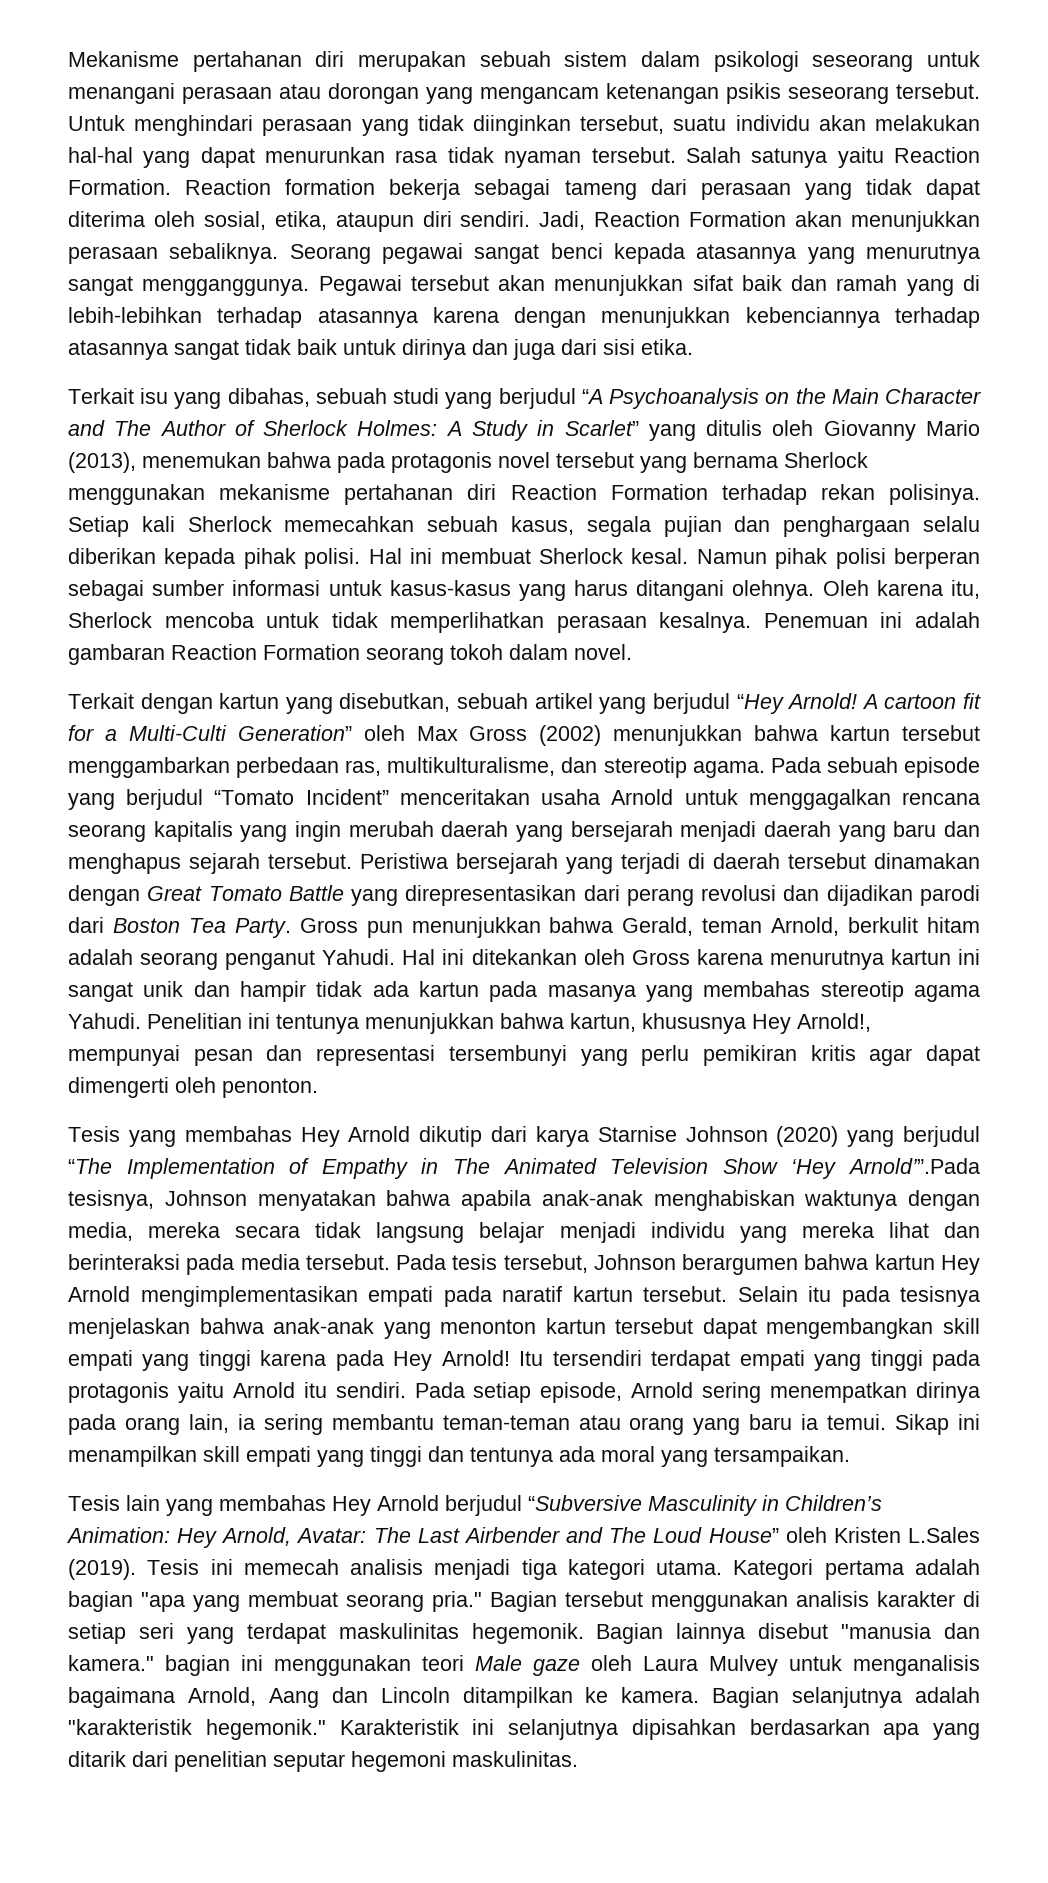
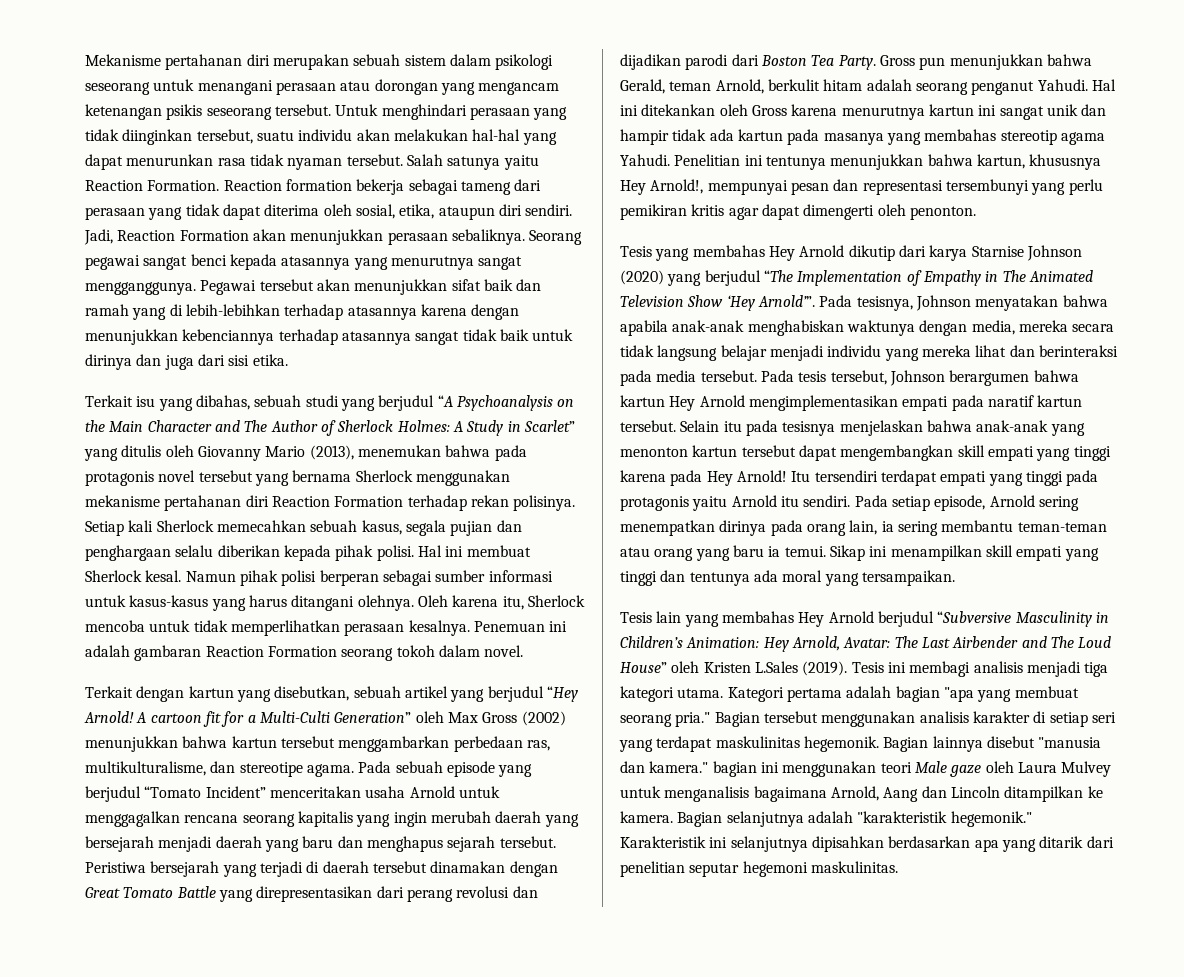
- A cartoon fit for a Multi-Culti Generation” oleh Max Gross (2002) menunjukkan bahwa kartun tersebut menggambarkan perbedaan ras, multikulturalisme, dan stereotip agama.
+ A cartoon fit for a Multi-Culti Generation” oleh Max Gross (2002) menunjukkan bahwa kartun tersebut menggambarkan perbedaan ras, multikulturalisme, dan stereotipe agama.
- Tesis yang membahas Hey Arnold dikutip dari karya Starnise Johnson (2020) yang berjudul “The Implementation of Empathy in The Animated Television Show ‘Hey Arnold’”.Pada tesisnya, Johnson menyatakan bahwa apabila anak-anak menghabiskan waktunya dengan media, mereka secara tidak langsung belajar menjadi individu yang mereka lihat dan berinteraksi pada media tersebut.
+ Tesis yang membahas Hey Arnold dikutip dari karya Starnise Johnson (2020) yang berjudul “The Implementation of Empathy in The Animated Television Show ‘Hey Arnold’”. Pada tesisnya, Johnson menyatakan bahwa apabila anak-anak menghabiskan waktunya dengan media, mereka secara tidak langsung belajar menjadi individu yang mereka lihat dan berinteraksi pada media tersebut.
- Tesis ini memecah analisis menjadi tiga kategori utama.
+ Tesis ini membagi analisis menjadi tiga kategori utama.

